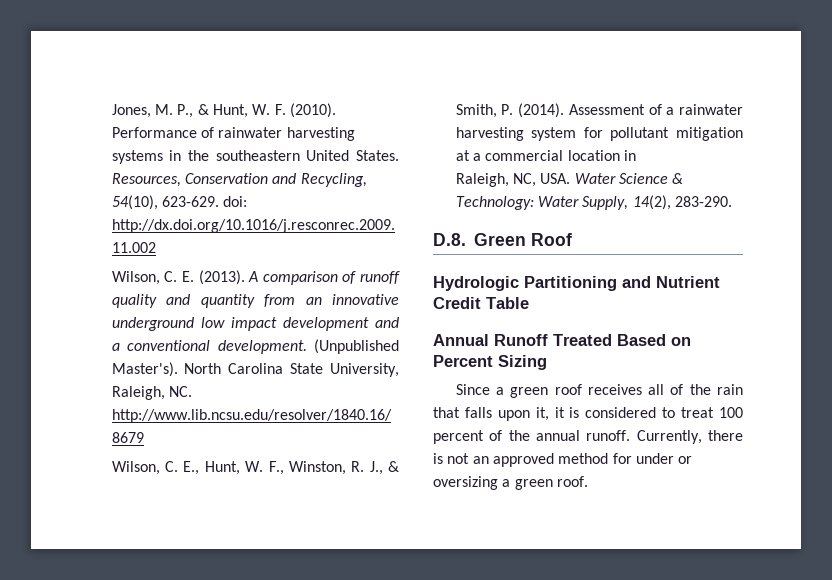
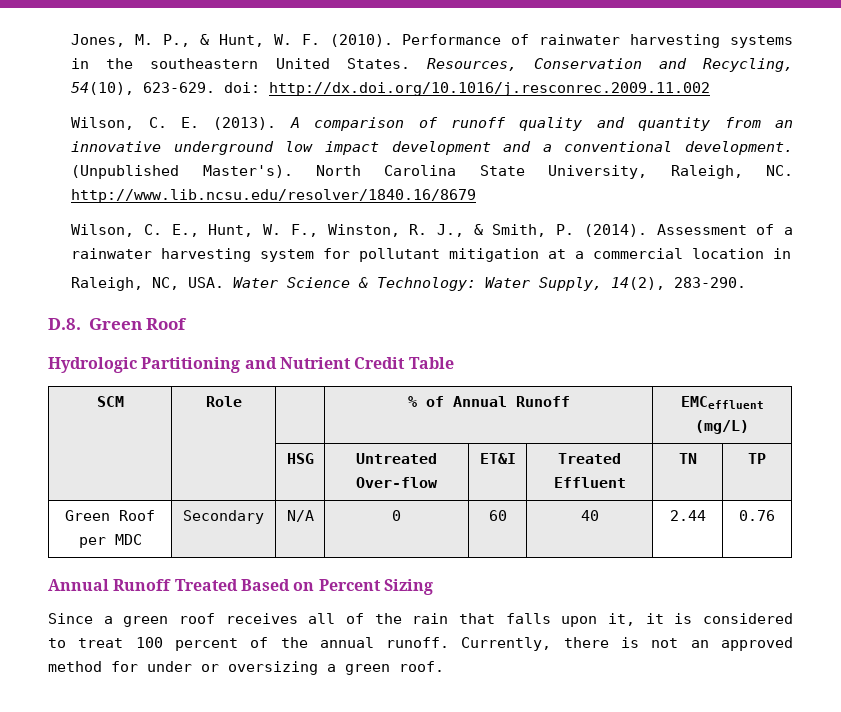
+ SCM | Role | | % of Annual Runoff | EMCeffluent (mg/L)
+ | | HSG | Untreated Over-flow | ET&I | Treated Effluent | TN | TP
+ Green Roof per MDC | Secondary | N/A | 0 | 60 | 40 | 2.44 | 0.76

